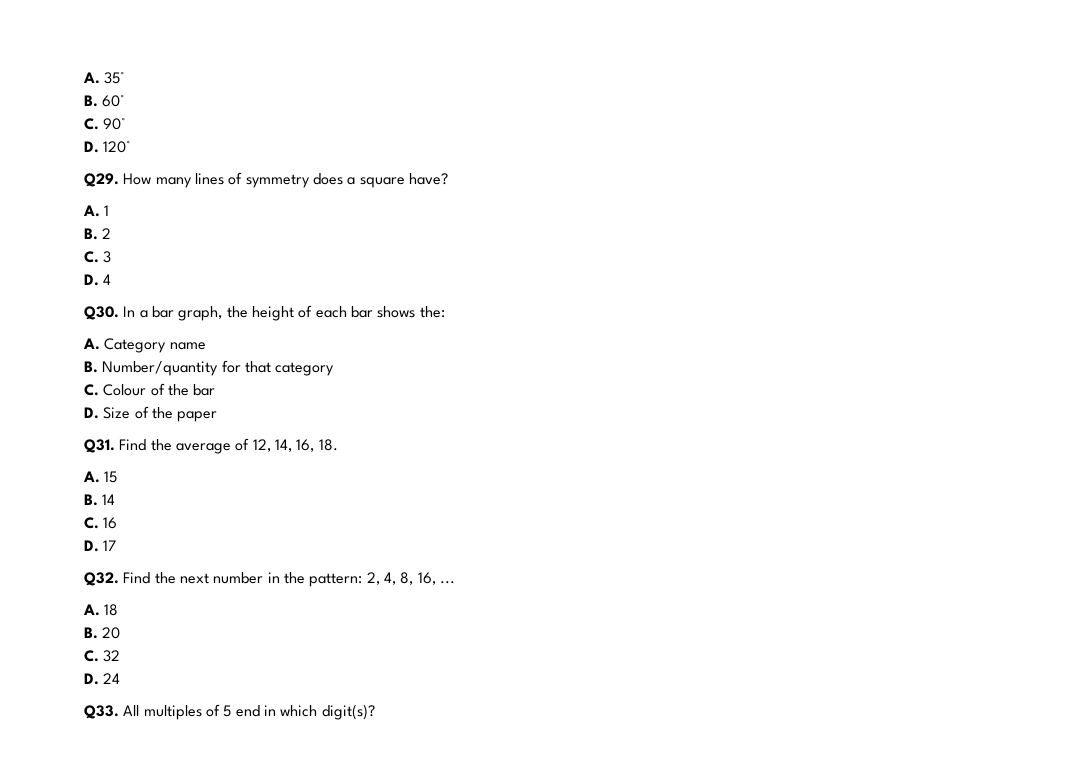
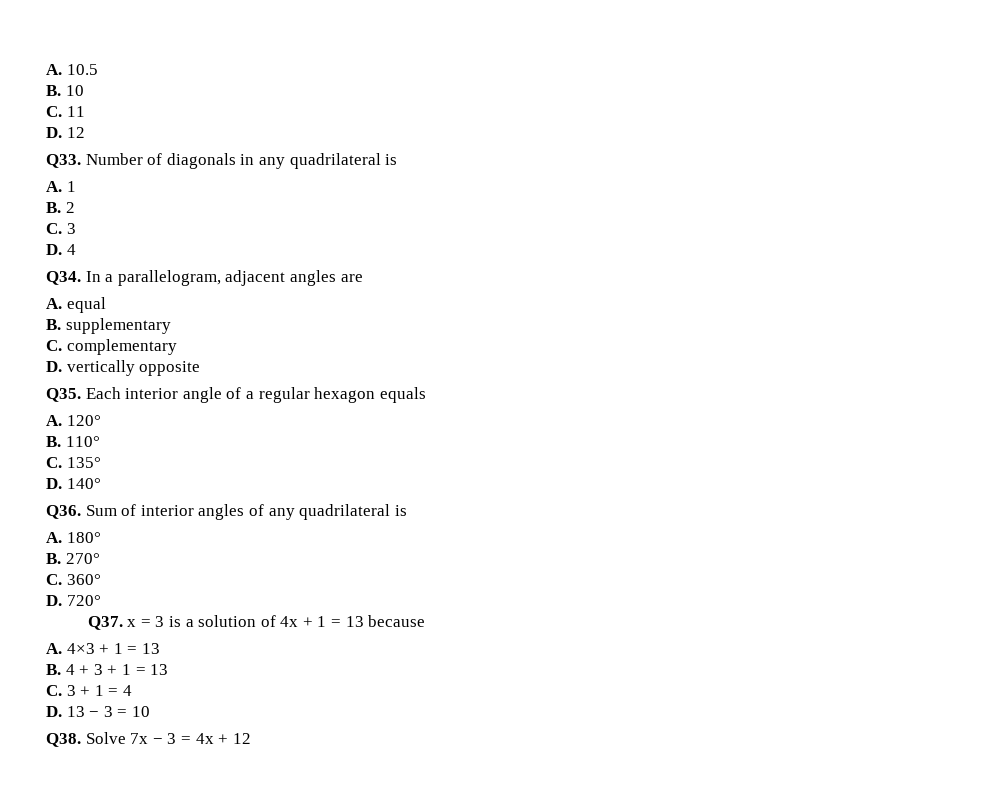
- A. 35°
- B. 60°
- C. 90°
- D. 120°
- Q29. How many lines of symmetry does a square have?
+ A. 10.5
+ B. 10
+ C. 11
+ D. 12
+ Q33. Number of diagonals in any quadrilateral is
- Q30. In a bar graph, the height of each bar shows the:
- A. Category name
- B. Number/quantity for that category
- C. Colour of the bar
- D. Size of the paper
- Q31. Find the average of 12, 14, 16, 18.
- A. 15
- B. 14
- C. 16
- D. 17
- Q32. Find the next number in the pattern: 2, 4, 8, 16, ...
- A. 18
- B. 20
- C. 32
- D. 24
- Q33. All multiples of 5 end in which digit(s)?
+ Q34. In a parallelogram, adjacent angles are
+ A. equal
+ B. supplementary
+ C. complementary
+ D. vertically opposite
+ Q35. Each interior angle of a regular hexagon equals
+ A. 120°
+ B. 110°
+ C. 135°
+ D. 140°
+ Q36. Sum of interior angles of any quadrilateral is
+ A. 180°
+ B. 270°
+ C. 360°
+ D. 720°
+ Q37. x = 3 is a solution of 4x + 1 = 13 because
+ A. 4×3 + 1 = 13
+ B. 4 + 3 + 1 = 13
+ C. 3 + 1 = 4
+ D. 13 − 3 = 10
+ Q38. Solve 7x − 3 = 4x + 12

